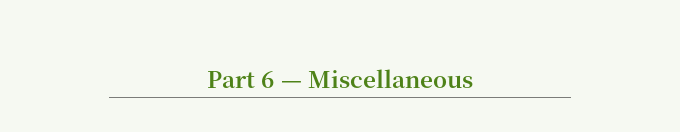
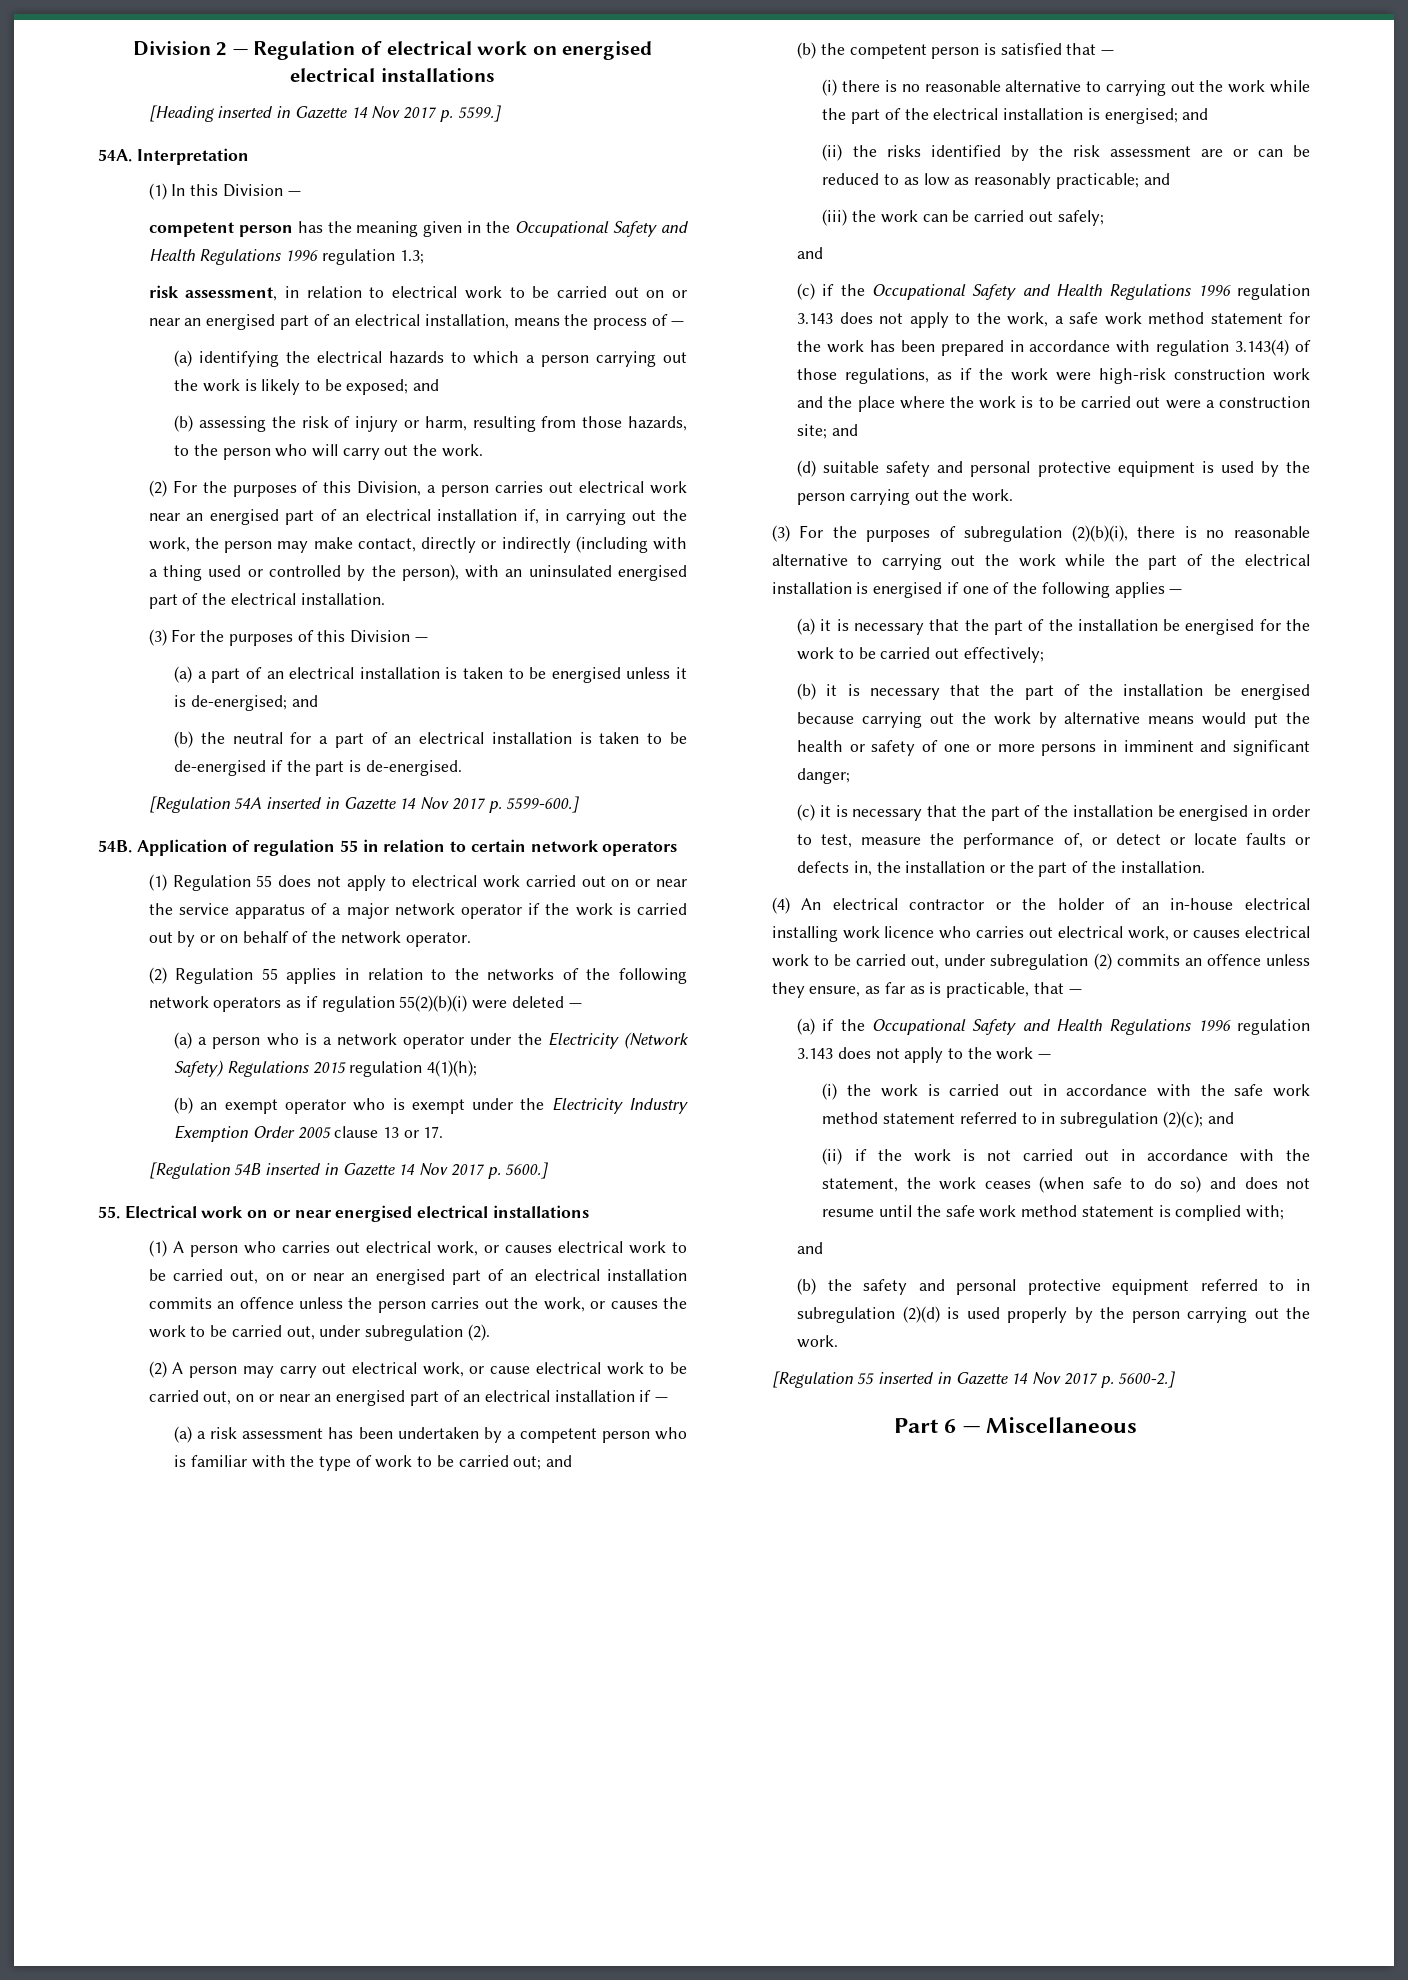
+ Division 2 — Regulation of electrical work on energised electrical installations
+ [Heading inserted in Gazette 14 Nov 2017 p. 5599.]
+ 54A. Interpretation
+ (1) In this Division —
+ competent person has the meaning given in the Occupational Safety and Health Regulations 1996 regulation 1.3;
+ risk assessment, in relation to electrical work to be carried out on or near an energised part of an electrical installation, means the process of —
+ (a) identifying the electrical hazards to which a person carrying out the work is likely to be exposed; and
+ (b) assessing the risk of injury or harm, resulting from those hazards, to the person who will carry out the work.
+ (2) For the purposes of this Division, a person carries out electrical work near an energised part of an electrical installation if, in carrying out the work, the person may make contact, directly or indirectly (including with a thing used or controlled by the person), with an uninsulated energised part of the electrical installation.
+ (3) For the purposes of this Division —
+ (a) a part of an electrical installation is taken to be energised unless it is de-energised; and
+ (b) the neutral for a part of an electrical installation is taken to be de-energised if the part is de-energised.
+ [Regulation 54A inserted in Gazette 14 Nov 2017 p. 5599-600.]
+ 54B. Application of regulation 55 in relation to certain network operators
+ (1) Regulation 55 does not apply to electrical work carried out on or near the service apparatus of a major network operator if the work is carried out by or on behalf of the network operator.
+ (2) Regulation 55 applies in relation to the networks of the following network operators as if regulation 55(2)(b)(i) were deleted —
+ (a) a person who is a network operator under the Electricity (Network Safety) Regulations 2015 regulation 4(1)(h);
+ (b) an exempt operator who is exempt under the Electricity Industry Exemption Order 2005 clause 13 or 17.
+ [Regulation 54B inserted in Gazette 14 Nov 2017 p. 5600.]
+ 55. Electrical work on or near energised electrical installations
+ (1) A person who carries out electrical work, or causes electrical work to be carried out, on or near an energised part of an electrical installation commits an offence unless the person carries out the work, or causes the work to be carried out, under subregulation (2).
+ (2) A person may carry out electrical work, or cause electrical work to be carried out, on or near an energised part of an electrical installation if —
+ (a) a risk assessment has been undertaken by a competent person who is familiar with the type of work to be carried out; and
+ (b) the competent person is satisfied that —
+ (i) there is no reasonable alternative to carrying out the work while the part of the electrical installation is energised; and
+ (ii) the risks identified by the risk assessment are or can be reduced to as low as reasonably practicable; and
+ (iii) the work can be carried out safely;
+ and
+ (c) if the Occupational Safety and Health Regulations 1996 regulation 3.143 does not apply to the work, a safe work method statement for the work has been prepared in accordance with regulation 3.143(4) of those regulations, as if the work were high-risk construction work and the place where the work is to be carried out were a construction site; and
+ (d) suitable safety and personal protective equipment is used by the person carrying out the work.
+ (3) For the purposes of subregulation (2)(b)(i), there is no reasonable alternative to carrying out the work while the part of the electrical installation is energised if one of the following applies —
+ (a) it is necessary that the part of the installation be energised for the work to be carried out effectively;
+ (b) it is necessary that the part of the installation be energised because carrying out the work by alternative means would put the health or safety of one or more persons in imminent and significant danger;
+ (c) it is necessary that the part of the installation be energised in order to test, measure the performance of, or detect or locate faults or defects in, the installation or the part of the installation.
+ (4) An electrical contractor or the holder of an in-house electrical installing work licence who carries out electrical work, or causes electrical work to be carried out, under subregulation (2) commits an offence unless they ensure, as far as is practicable, that —
+ (a) if the Occupational Safety and Health Regulations 1996 regulation 3.143 does not apply to the work —
+ (i) the work is carried out in accordance with the safe work method statement referred to in subregulation (2)(c); and
+ (ii) if the work is not carried out in accordance with the statement, the work ceases (when safe to do so) and does not resume until the safe work method statement is complied with;
+ and
+ (b) the safety and personal protective equipment referred to in subregulation (2)(d) is used properly by the person carrying out the work.
+ [Regulation 55 inserted in Gazette 14 Nov 2017 p. 5600-2.]

